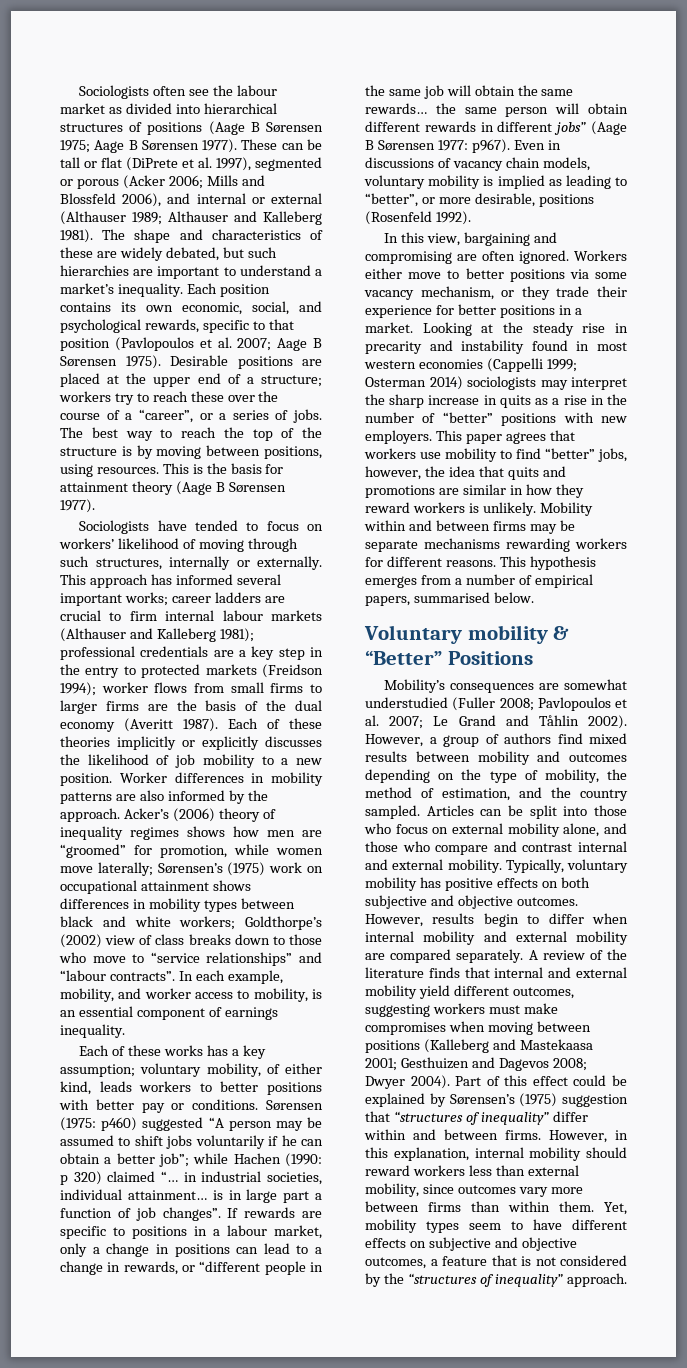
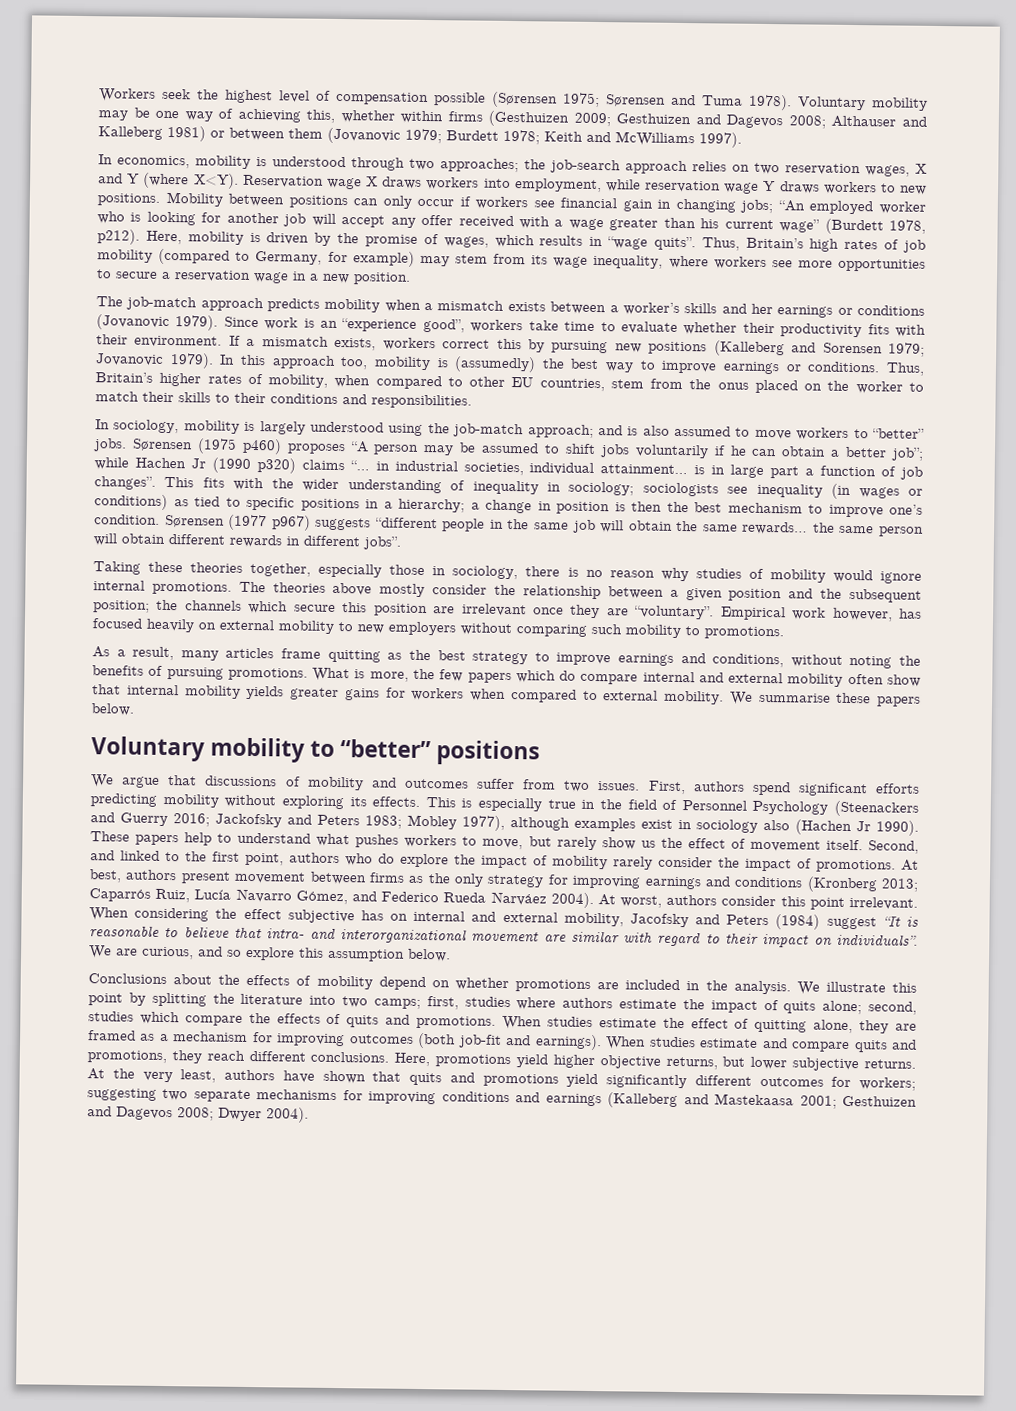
- Sociologists often see the labour market as divided into hierarchical structures of positions (Aage B Sørensen 1975; Aage B Sørensen 1977). These can be tall or flat (DiPrete et al. 1997), segmented or porous (Acker 2006; Mills and Blossfeld 2006), and internal or external (Althauser 1989; Althauser and Kalleberg 1981). The shape and characteristics of these are widely debated, but such hierarchies are important to understand a market’s inequality. Each position contains its own economic, social, and psychological rewards, specific to that position (Pavlopoulos et al. 2007; Aage B Sørensen 1975). Desirable positions are placed at the upper end of a structure; workers try to reach these over the course of a “career”, or a series of jobs. The best way to reach the top of the structure is by moving between positions, using resources. This is the basis for attainment theory (Aage B Sørensen 1977).
- Sociologists have tended to focus on workers’ likelihood of moving through such structures, internally or externally. This approach has informed several important works; career ladders are crucial to firm internal labour markets (Althauser and Kalleberg 1981); professional credentials are a key step in the entry to protected markets (Freidson 1994); worker flows from small firms to larger firms are the basis of the dual economy (Averitt 1987). Each of these theories implicitly or explicitly discusses the likelihood of job mobility to a new position. Worker differences in mobility patterns are also informed by the approach. Acker’s (2006) theory of inequality regimes shows how men are “groomed” for promotion, while women move laterally; Sørensen’s (1975) work on occupational attainment shows differences in mobility types between black and white workers; Goldthorpe’s (2002) view of class breaks down to those who move to “service relationships” and “labour contracts”. In each example, mobility, and worker access to mobility, is an essential component of earnings inequality.
- Each of these works has a key assumption; voluntary mobility, of either kind, leads workers to better positions with better pay or conditions. Sørensen (1975: p460) suggested “A person may be assumed to shift jobs voluntarily if he can obtain a better job”; while Hachen (1990: p 320) claimed “… in industrial societies, individual attainment… is in large part a function of job changes”.
+ Workers seek the highest level of compensation possible (Sørensen 1975; Sørensen and Tuma 1978). Voluntary mobility may be one way of achieving this, whether within firms (Gesthuizen 2009; Gesthuizen and Dagevos 2008; Althauser and Kalleberg 1981) or between them (Jovanovic 1979; Burdett 1978; Keith and McWilliams 1997).
+ In economics, mobility is understood through two approaches; the job-search approach relies on two reservation wages, X and Y (where X<Y). Reservation wage X draws workers into employment, while reservation wage Y draws workers to new positions. Mobility between positions can only occur if workers see financial gain in changing jobs; “An employed worker who is looking for another job will accept any offer received with a wage greater than his current wage” (Burdett 1978, p212). Here, mobility is driven by the promise of wages, which results in “wage quits”. Thus, Britain’s high rates of job mobility (compared to Germany, for example) may stem from its wage inequality, where workers see more opportunities to secure a reservation wage in a new position.
+ The job-match approach predicts mobility when a mismatch exists between a worker’s skills and her earnings or conditions (Jovanovic 1979). Since work is an “experience good”, workers take time to evaluate whether their productivity fits with their environment. If a mismatch exists, workers correct this by pursuing new positions (Kalleberg and Sorensen 1979; Jovanovic 1979). In this approach too, mobility is (assumedly) the best way to improve earnings or conditions. Thus, Britain’s higher rates of mobility, when compared to other EU countries, stem from the onus placed on the worker to match their skills to their conditions and responsibilities.
+ In sociology, mobility is largely understood using the job-match approach; and is also assumed to move workers to “better” jobs. Sørensen (1975 p460) proposes “A person may be assumed to shift jobs voluntarily if he can obtain a better job”; while Hachen Jr (1990 p320) claims “… in industrial societies, individual attainment… is in large part a function of job changes”.
- If rewards are specific to positions in a labour market, only a change in positions can lead to a change in rewards, or “different people in the same job will obtain the same rewards… the same person will obtain different rewards in different jobs” (Aage B Sørensen 1977: p967). Even in discussions of vacancy chain models, voluntary mobility is implied as leading to “better”, or more desirable, positions (Rosenfeld 1992).
- In this view, bargaining and compromising are often ignored. Workers either move to better positions via some vacancy mechanism, or they trade their experience for better positions in a market. Looking at the steady rise in precarity and instability found in most western economies (Cappelli 1999; Osterman 2014) sociologists may interpret the sharp increase in quits as a rise in the number of “better” positions with new employers. This paper agrees that workers use mobility to find “better” jobs, however, the idea that quits and promotions are similar in how they reward workers is unlikely. Mobility within and between firms may be separate mechanisms rewarding workers for different reasons. This hypothesis emerges from a number of empirical papers, summarised below.
- Voluntary mobility & “Better” Positions
- Mobility’s consequences are somewhat understudied (Fuller 2008; Pavlopoulos et al. 2007; Le Grand and Tåhlin 2002). However, a group of authors find mixed results between mobility and outcomes depending on the type of mobility, the method of estimation, and the country sampled. Articles can be split into those who focus on external mobility alone, and those who compare and contrast internal and external mobility. Typically, voluntary mobility has positive effects on both subjective and objective outcomes. However, results begin to differ when internal mobility and external mobility are compared separately. A review of the literature finds that internal and external mobility yield different outcomes, suggesting workers must make compromises when moving between positions (Kalleberg and Mastekaasa 2001; Gesthuizen and Dagevos 2008; Dwyer 2004). Part of this effect could be explained by Sørensen’s (1975) suggestion that “structures of inequality” differ within and between firms. However, in this explanation, internal mobility should reward workers less than external mobility, since outcomes vary more between firms than within them. Yet, mobility types seem to have different effects on subjective and objective outcomes, a feature that is not considered by the “structures of inequality” approach.
+ This fits with the wider understanding of inequality in sociology; sociologists see inequality (in wages or conditions) as tied to specific positions in a hierarchy; a change in position is then the best mechanism to improve one’s condition. Sørensen (1977 p967) suggests “different people in the same job will obtain the same rewards… the same person will obtain different rewards in different jobs”.
+ Taking these theories together, especially those in sociology, there is no reason why studies of mobility would ignore internal promotions. The theories above mostly consider the relationship between a given position and the subsequent position; the channels which secure this position are irrelevant once they are “voluntary”. Empirical work however, has focused heavily on external mobility to new employers without comparing such mobility to promotions.
+ As a result, many articles frame quitting as the best strategy to improve earnings and conditions, without noting the benefits of pursuing promotions. What is more, the few papers which do compare internal and external mobility often show that internal mobility yields greater gains for workers when compared to external mobility. We summarise these papers below.
+ Voluntary mobility to “better” positions
+ We argue that discussions of mobility and outcomes suffer from two issues. First, authors spend significant efforts predicting mobility without exploring its effects. This is especially true in the field of Personnel Psychology (Steenackers and Guerry 2016; Jackofsky and Peters 1983; Mobley 1977), although examples exist in sociology also (Hachen Jr 1990). These papers help to understand what pushes workers to move, but rarely show us the effect of movement itself. Second, and linked to the first point, authors who do explore the impact of mobility rarely consider the impact of promotions. At best, authors present movement between firms as the only strategy for improving earnings and conditions (Kronberg 2013; Caparrós Ruiz, Lucía Navarro Gómez, and Federico Rueda Narváez 2004). At worst, authors consider this point irrelevant. When considering the effect subjective has on internal and external mobility, Jacofsky and Peters (1984) suggest “It is reasonable to believe that intra- and interorganizational movement are similar with regard to their impact on individuals”. We are curious, and so explore this assumption below.
+ Conclusions about the effects of mobility depend on whether promotions are included in the analysis. We illustrate this point by splitting the literature into two camps; first, studies where authors estimate the impact of quits alone; second, studies which compare the effects of quits and promotions. When studies estimate the effect of quitting alone, they are framed as a mechanism for improving outcomes (both job-fit and earnings). When studies estimate and compare quits and promotions, they reach different conclusions. Here, promotions yield higher objective returns, but lower subjective returns. At the very least, authors have shown that quits and promotions yield significantly different outcomes for workers; suggesting two separate mechanisms for improving conditions and earnings (Kalleberg and Mastekaasa 2001; Gesthuizen and Dagevos 2008; Dwyer 2004).

